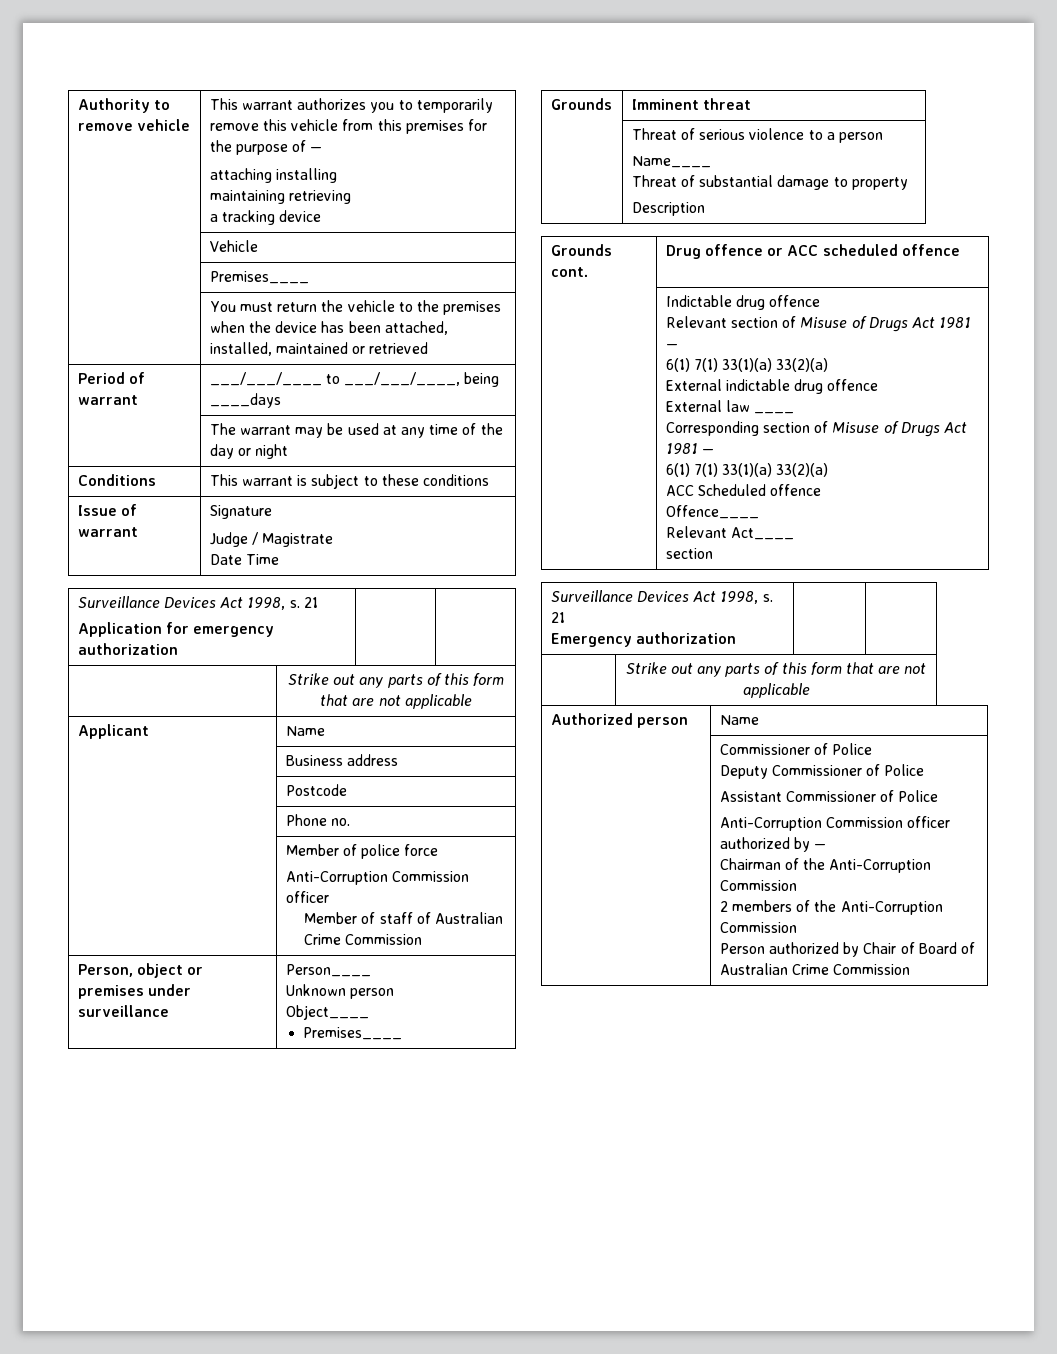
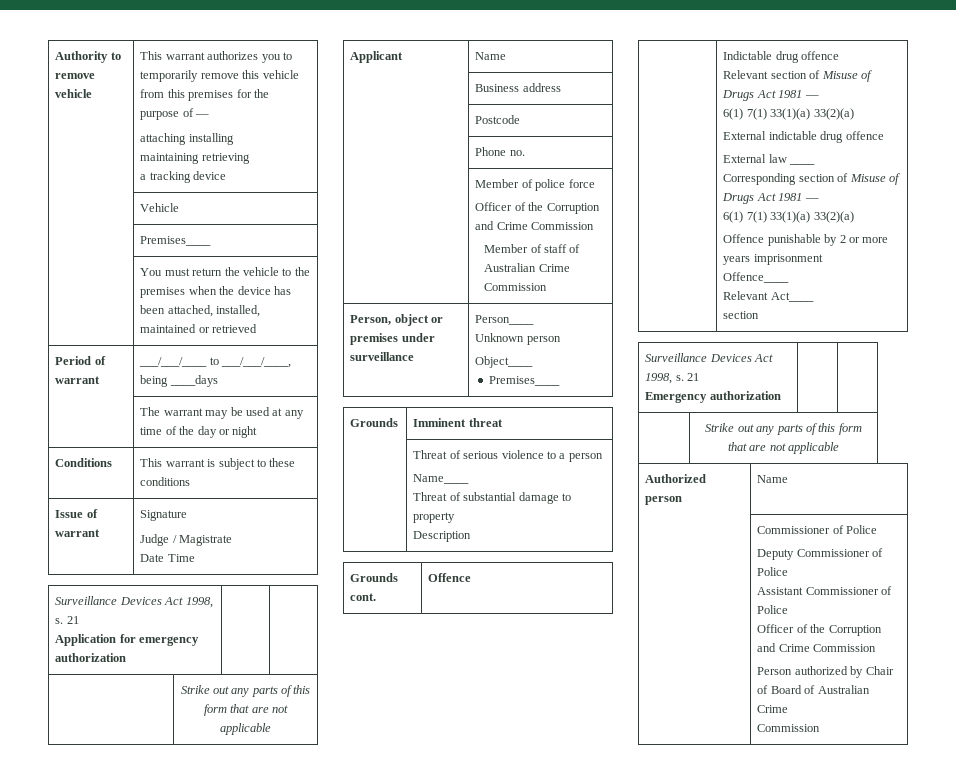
  | Member of police force
- Anti-Corruption Commission officer
+ Officer of the Corruption and Crime Commission
- Grounds cont. | Drug offence or ACC scheduled offence
+ Grounds cont. | Offence
- ACC Scheduled offence
+ Offence punishable by 2 or more years imprisonment
  | Commissioner of Police
  Deputy Commissioner of Police
  Assistant Commissioner of Police
- Anti-Corruption Commission officer authorized by —
- Chairman of the Anti-Corruption Commission
- 2 members of the Anti-Corruption Commission
- Person authorized by Chair of Board of Australian Crime Commission
+ Officer of the Corruption and Crime Commission
+ Person authorized by Chair of Board of Australian Crime
+ Commission

